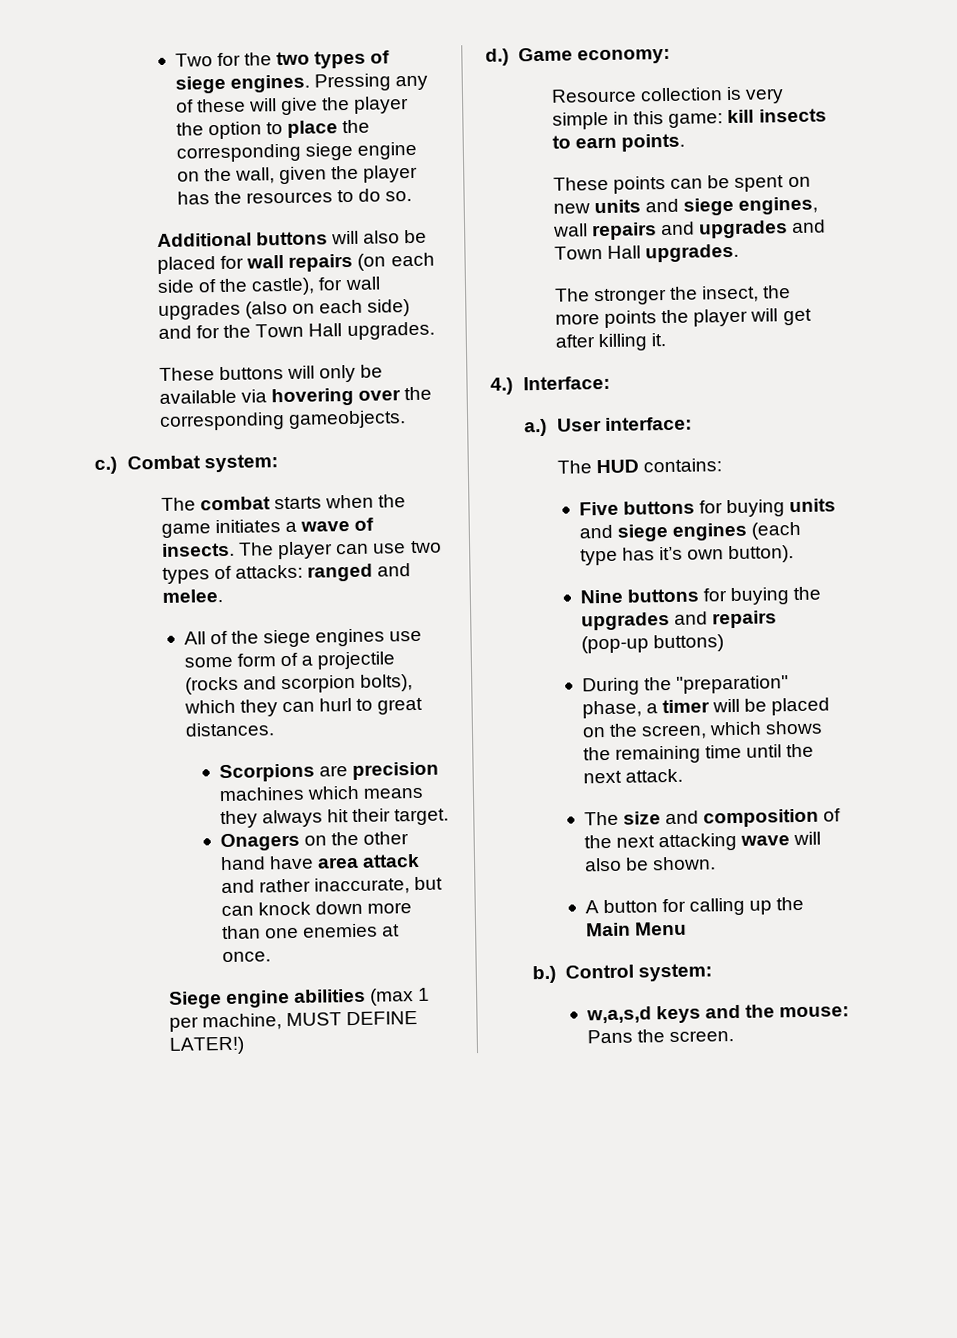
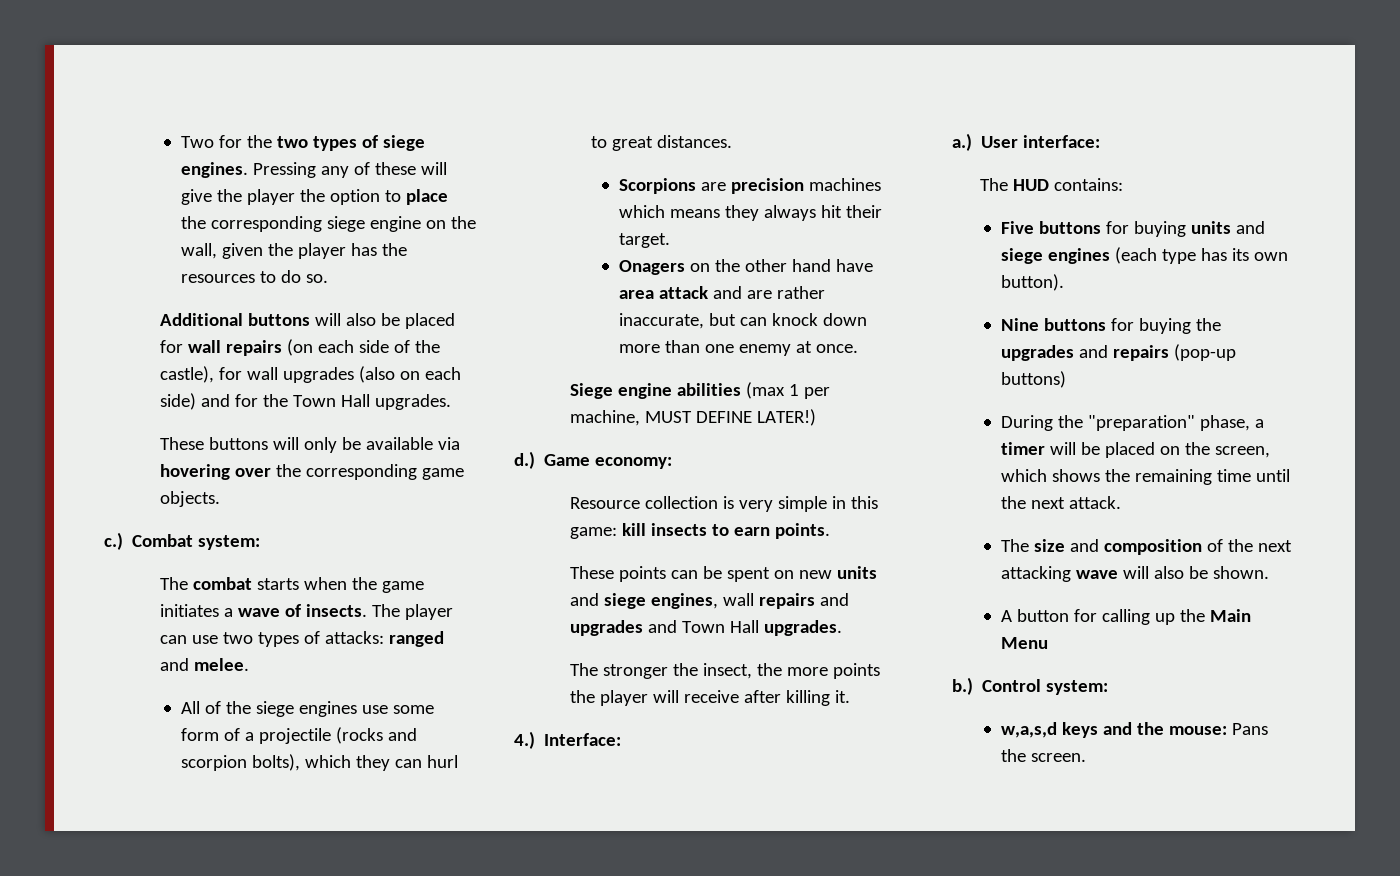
- These buttons will only be available via hovering over the corresponding gameobjects.
+ These buttons will only be available via hovering over the corresponding game objects.
- Onagers on the other hand have area attack and rather inaccurate, but can knock down more than one enemies at once.
+ Onagers on the other hand have area attack and are rather inaccurate, but can knock down more than one enemy at once.
- The stronger the insect, the more points the player will get after killing it.
+ The stronger the insect, the more points the player will receive after killing it.
- Five buttons for buying units and siege engines (each type has it’s own button).
+ Five buttons for buying units and siege engines (each type has its own button).

